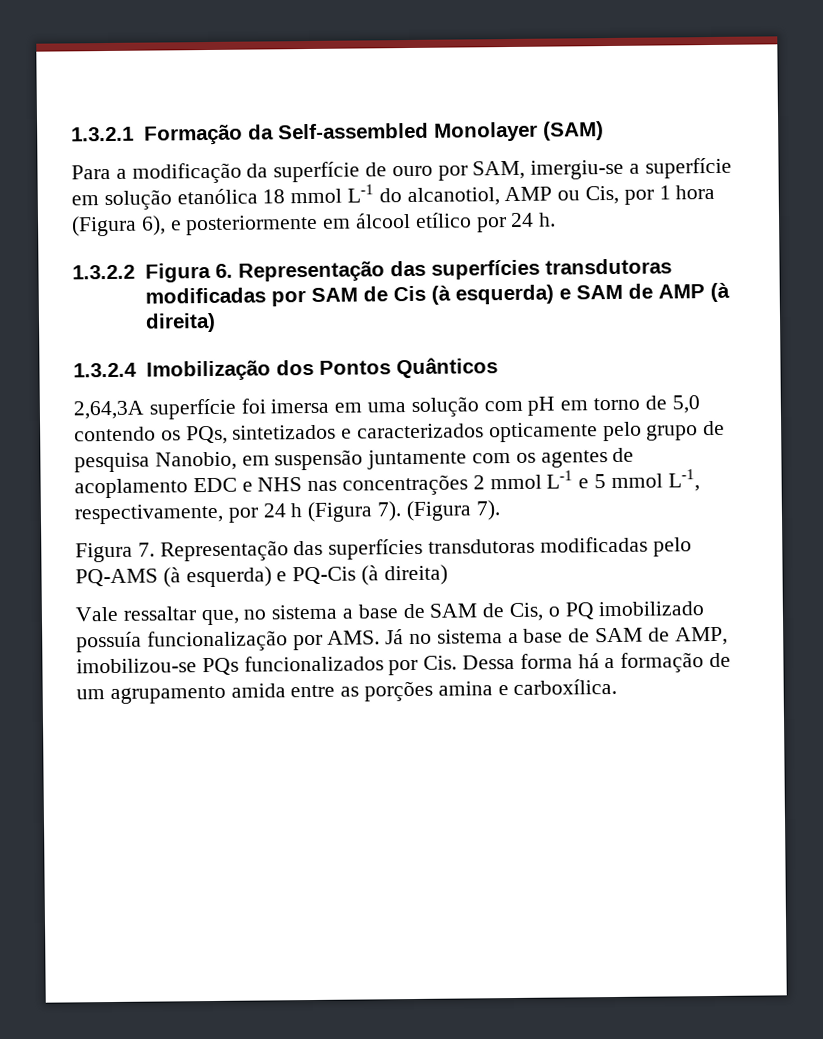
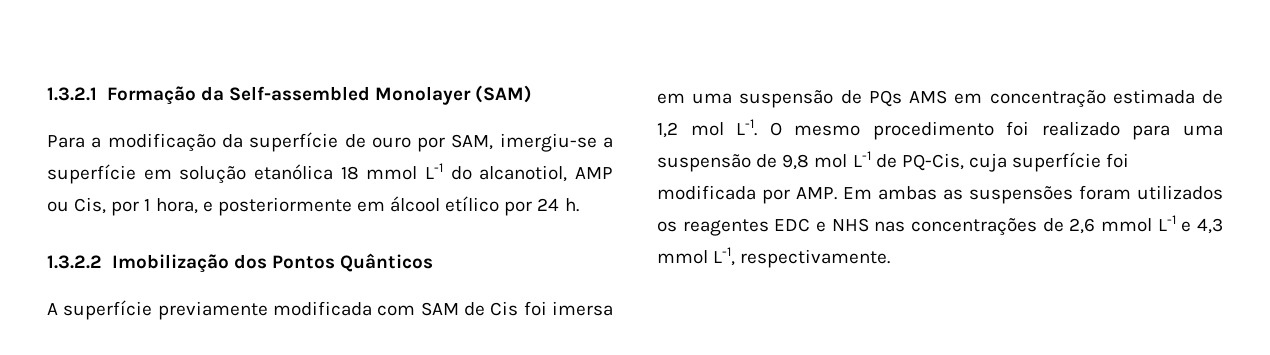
- Para a modificação da superfície de ouro por SAM, imergiu-se a superfície em solução etanólica 18 mmol L-1 do alcanotiol, AMP ou Cis, por 1 hora (Figura 6), e posteriormente em álcool etílico por 24 h.
+ Para a modificação da superfície de ouro por SAM, imergiu-se a superfície em solução etanólica 18 mmol L-1 do alcanotiol, AMP ou Cis, por 1 hora, e posteriormente em álcool etílico por 24 h.
- 1.3.2.2 Figura 6. Representação das superfícies transdutoras modificadas por SAM de Cis (à esquerda) e SAM de AMP (à direita)
- 1.3.2.4 Imobilização dos Pontos Quânticos
- 2,64,3A superfície foi imersa em uma solução com pH em torno de 5,0 contendo os PQs, sintetizados e caracterizados opticamente pelo grupo de pesquisa Nanobio, em suspensão juntamente com os agentes de acoplamento EDC e NHS nas concentrações 2 mmol L-1 e 5 mmol L-1, respectivamente, por 24 h (Figura 7). (Figura 7).
- Figura 7. Representação das superfícies transdutoras modificadas pelo PQ-AMS (à esquerda) e PQ-Cis (à direita)
- Vale ressaltar que, no sistema a base de SAM de Cis, o PQ imobilizado possuía funcionalização por AMS. Já no sistema a base de SAM de AMP, imobilizou-se PQs funcionalizados por Cis. Dessa forma há a formação de um agrupamento amida entre as porções amina e carboxílica.
+ 1.3.2.2 Imobilização dos Pontos Quânticos
+ A superfície previamente modificada com SAM de Cis foi imersa em uma suspensão de PQs AMS em concentração estimada de 1,2 mol L-1. O mesmo procedimento foi realizado para uma suspensão de 9,8 mol L-1 de PQ-Cis, cuja superfície foi modificada por AMP. Em ambas as suspensões foram utilizados os reagentes EDC e NHS nas concentrações de 2,6 mmol L-1 e 4,3 mmol L-1, respectivamente.

